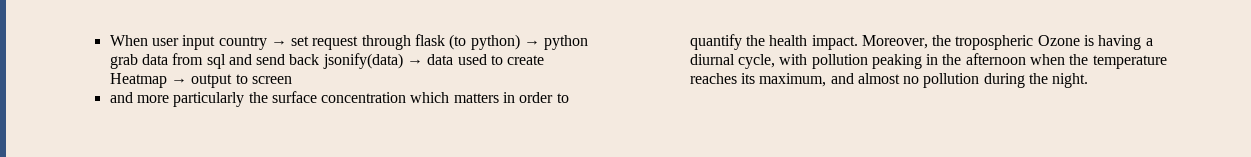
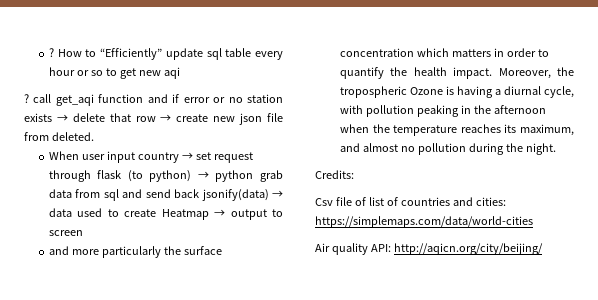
+ ? How to “Efficiently” update sql table every hour or so to get new aqi
+ ? call get_aqi function and if error or no station exists → delete that row → create new json file from deleted.
+ Credits:
+ Csv file of list of countries and cities: https://simplemaps.com/data/world-cities
+ Air quality API: http://aqicn.org/city/beijing/

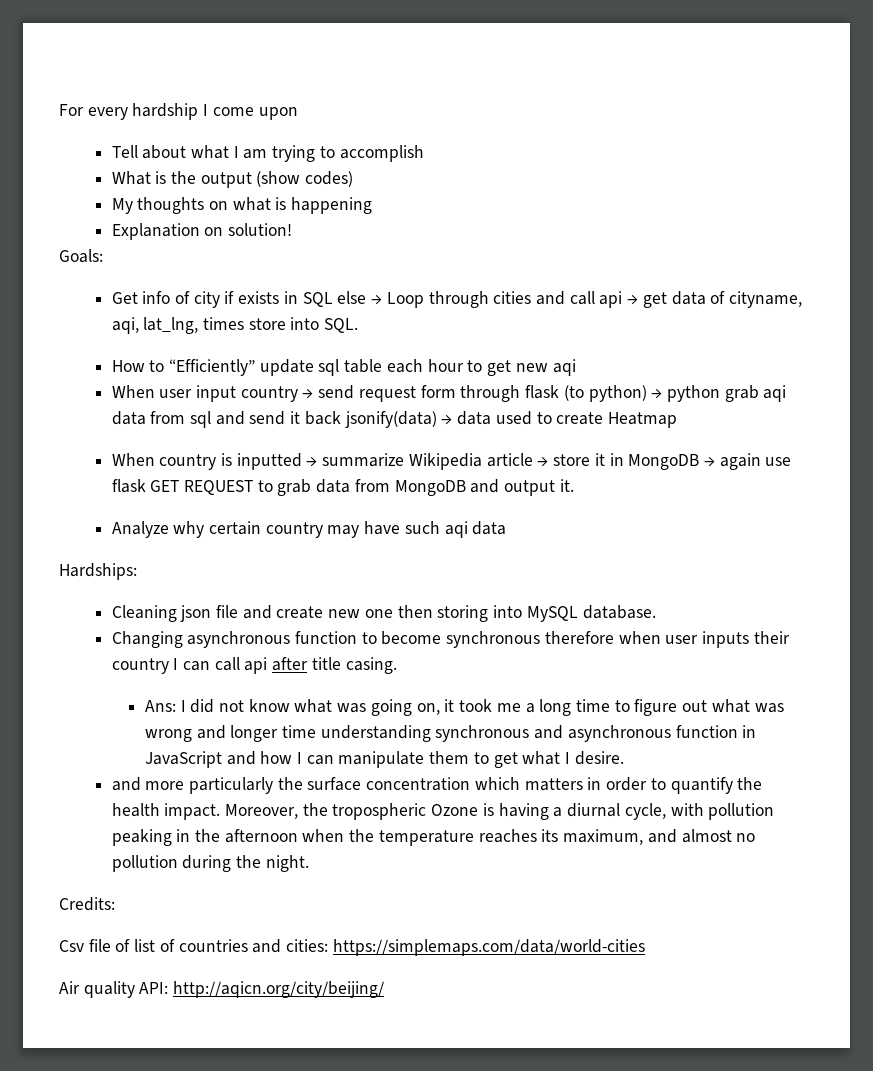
- ? How to “Efficiently” update sql table every hour or so to get new aqi
+ For every hardship I come upon
+ Tell about what I am trying to accomplish
+ What is the output (show codes)
+ My thoughts on what is happening
+ Explanation on solution!
+ Goals:
+ Get info of city if exists in SQL else → Loop through cities and call api → get data of cityname, aqi, lat_lng, times store into SQL.
+ How to “Efficiently” update sql table each hour to get new aqi
- ? call get_aqi function and if error or no station exists → delete that row → create new json file from deleted.
- When user input country → set request through flask (to python) → python grab data from sql and send back jsonify(data) → data used to create Heatmap → output to screen
+ When user input country → send request form through flask (to python) → python grab aqi data from sql and send it back jsonify(data) → data used to create Heatmap
+ When country is inputted → summarize Wikipedia article → store it in MongoDB → again use flask GET REQUEST to grab data from MongoDB and output it.
+ Analyze why certain country may have such aqi data
+ Hardships:
+ Cleaning json file and create new one then storing into MySQL database.
+ Changing asynchronous function to become synchronous therefore when user inputs their country I can call api after title casing.
+ Ans: I did not know what was going on, it took me a long time to figure out what was wrong and longer time understanding synchronous and asynchronous function in JavaScript and how I can manipulate them to get what I desire.

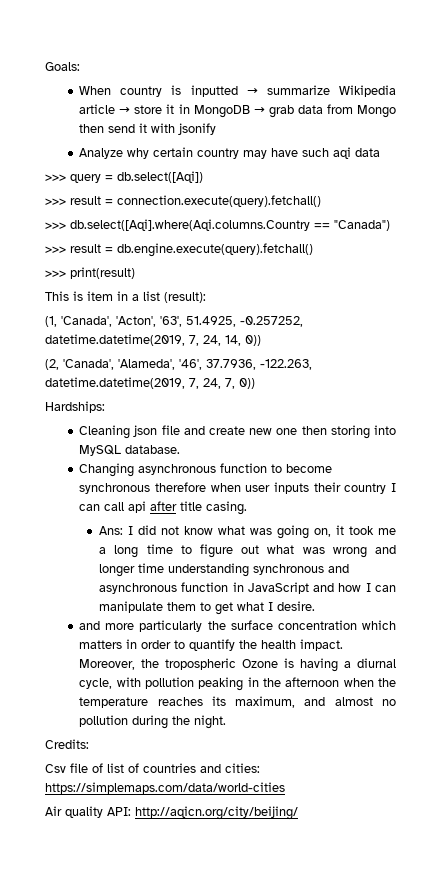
- For every hardship I come upon
- Tell about what I am trying to accomplish
- What is the output (show codes)
- My thoughts on what is happening
- Explanation on solution!
  Goals:
- Get info of city if exists in SQL else → Loop through cities and call api → get data of cityname, aqi, lat_lng, times store into SQL.
- How to “Efficiently” update sql table each hour to get new aqi
- When user input country → send request form through flask (to python) → python grab aqi data from sql and send it back jsonify(data) → data used to create Heatmap
- When country is inputted → summarize Wikipedia article → store it in MongoDB → again use flask GET REQUEST to grab data from MongoDB and output it.
+ When country is inputted → summarize Wikipedia article → store it in MongoDB → grab data from Mongo then send it with jsonify
+ >>> query = db.select([Aqi])
+ >>> result = connection.execute(query).fetchall()
+ >>> db.select([Aqi].where(Aqi.columns.Country == "Canada")
+ >>> result = db.engine.execute(query).fetchall()
+ >>> print(result)
+ This is item in a list (result):
+ (1, 'Canada', 'Acton', '63', 51.4925, -0.257252, datetime.datetime(2019, 7, 24, 14, 0))
+ (2, 'Canada', 'Alameda', '46', 37.7936, -122.263, datetime.datetime(2019, 7, 24, 7, 0))

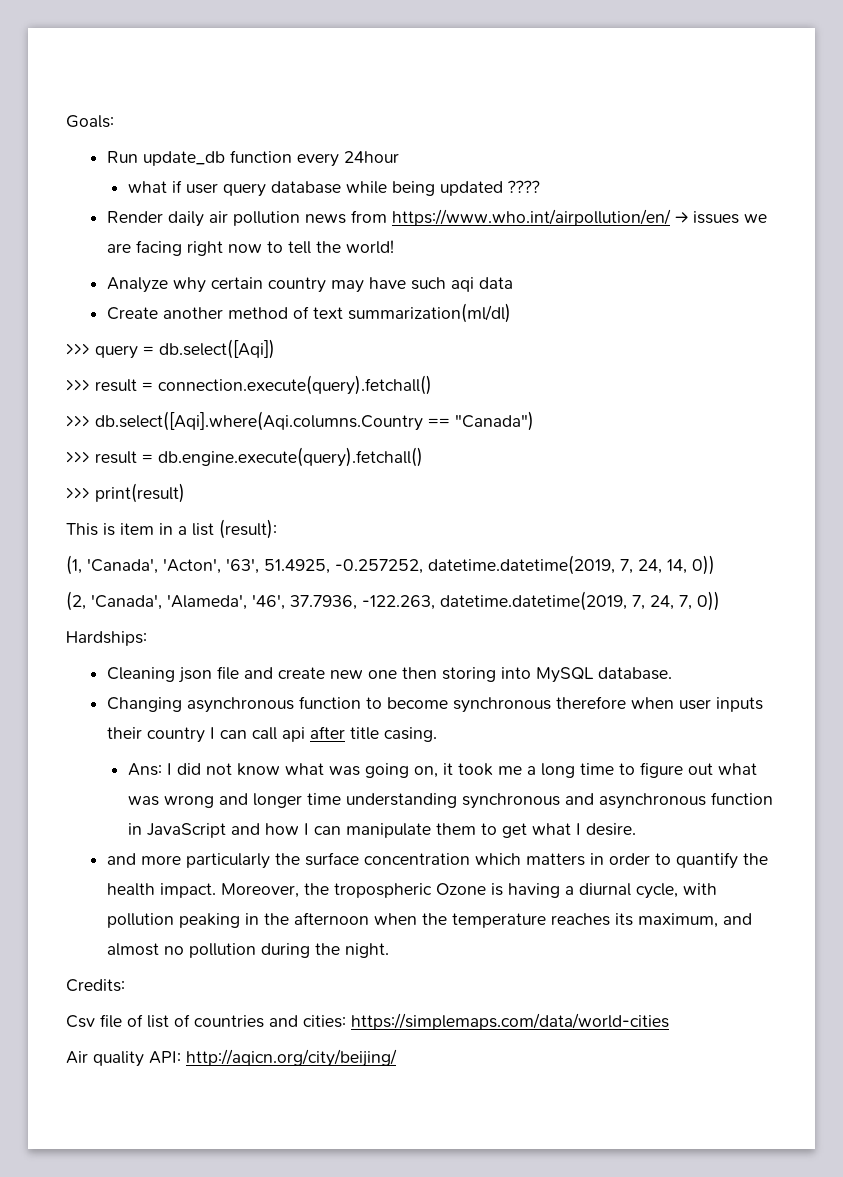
- When country is inputted → summarize Wikipedia article → store it in MongoDB → grab data from Mongo then send it with jsonify
+ Run update_db function every 24hour
+ what if user query database while being updated ????
+ Render daily air pollution news from https://www.who.int/airpollution/en/ → issues we are facing right now to tell the world!
+ Create another method of text summarization(ml/dl)

